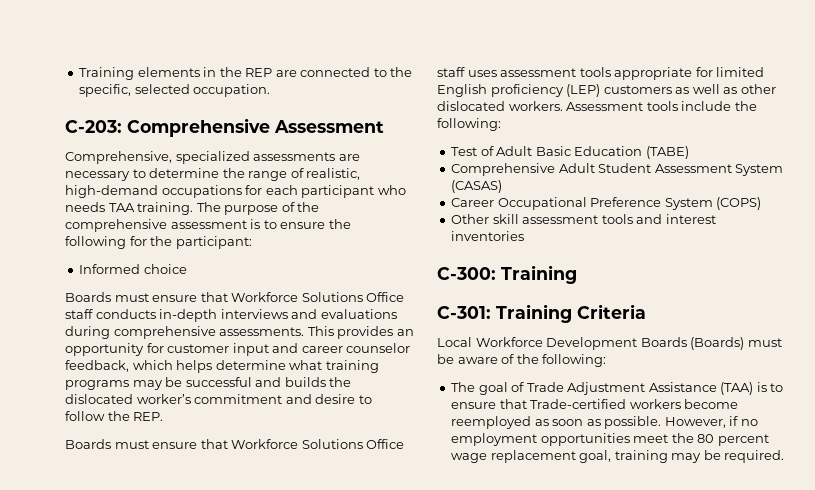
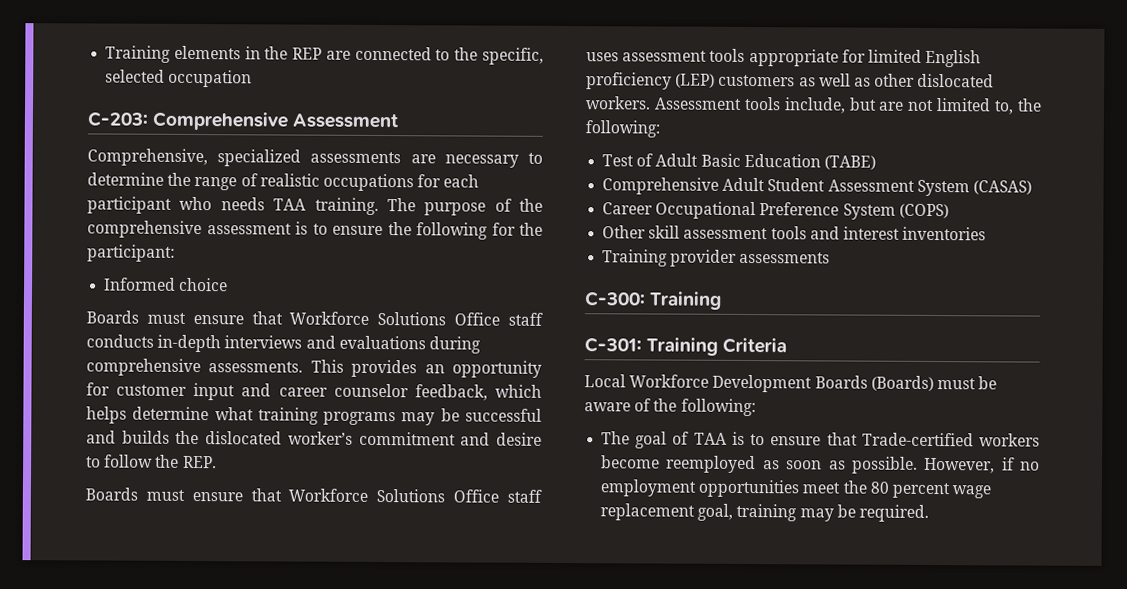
- Training elements in the REP are connected to the specific, selected occupation.
+ Training elements in the REP are connected to the specific, selected occupation
- Comprehensive, specialized assessments are necessary to determine the range of realistic, high-demand occupations for each participant who needs TAA training.
+ Comprehensive, specialized assessments are necessary to determine the range of realistic occupations for each participant who needs TAA training.
- Assessment tools include the following:
+ Assessment tools include, but are not limited to, the following:
+ Training provider assessments
- The goal of Trade Adjustment Assistance (TAA) is to ensure that Trade-certified workers become reemployed as soon as possible.
+ The goal of TAA is to ensure that Trade-certified workers become reemployed as soon as possible.

